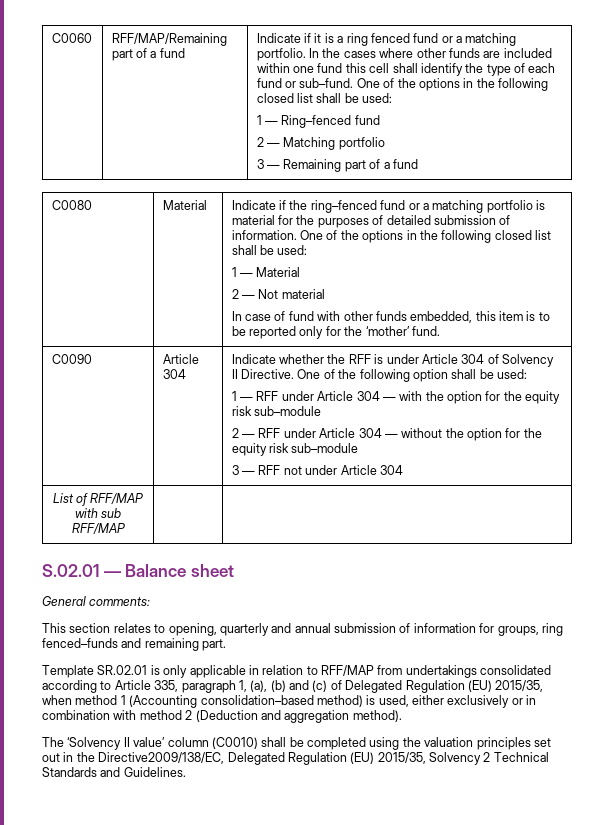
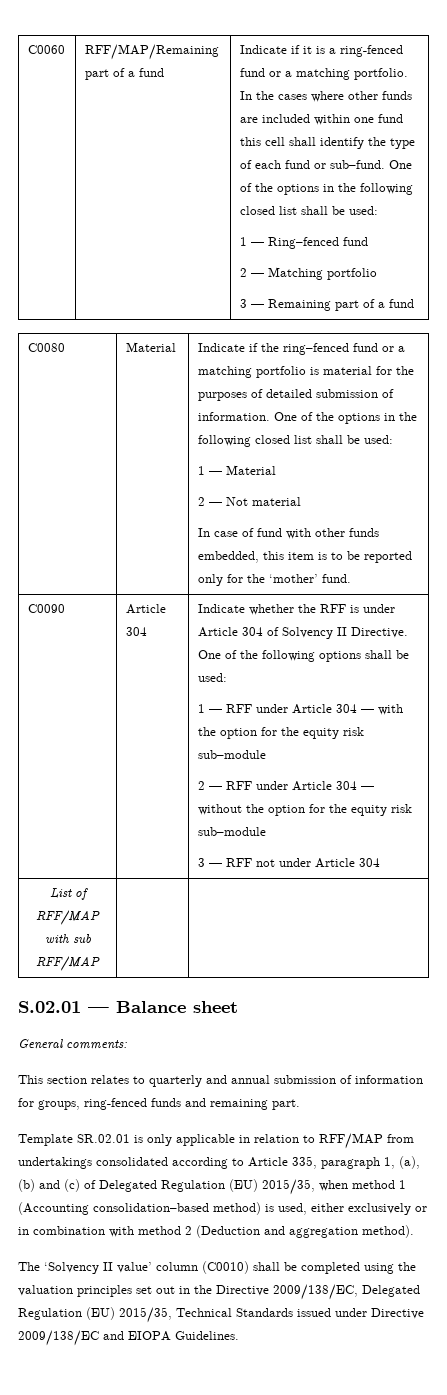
- Indicate if it is a ring fenced fund or a matching portfolio.
+ Indicate if it is a ring-fenced fund or a matching portfolio.
- One of the following option shall be used:
+ One of the following options shall be used:
- This section relates to opening, quarterly and annual submission of information for groups, ring fenced–funds and remaining part.
+ This section relates to quarterly and annual submission of information for groups, ring-fenced funds and remaining part.
- The ‘Solvency II value’ column (C0010) shall be completed using the valuation principles set out in the Directive2009/138/EC, Delegated Regulation (EU) 2015/35, Solvency 2 Technical Standards and Guidelines.
+ The ‘Solvency II value’ column (C0010) shall be completed using the valuation principles set out in the Directive 2009/138/EC, Delegated Regulation (EU) 2015/35, Technical Standards issued under Directive 2009/138/EC and EIOPA Guidelines.

